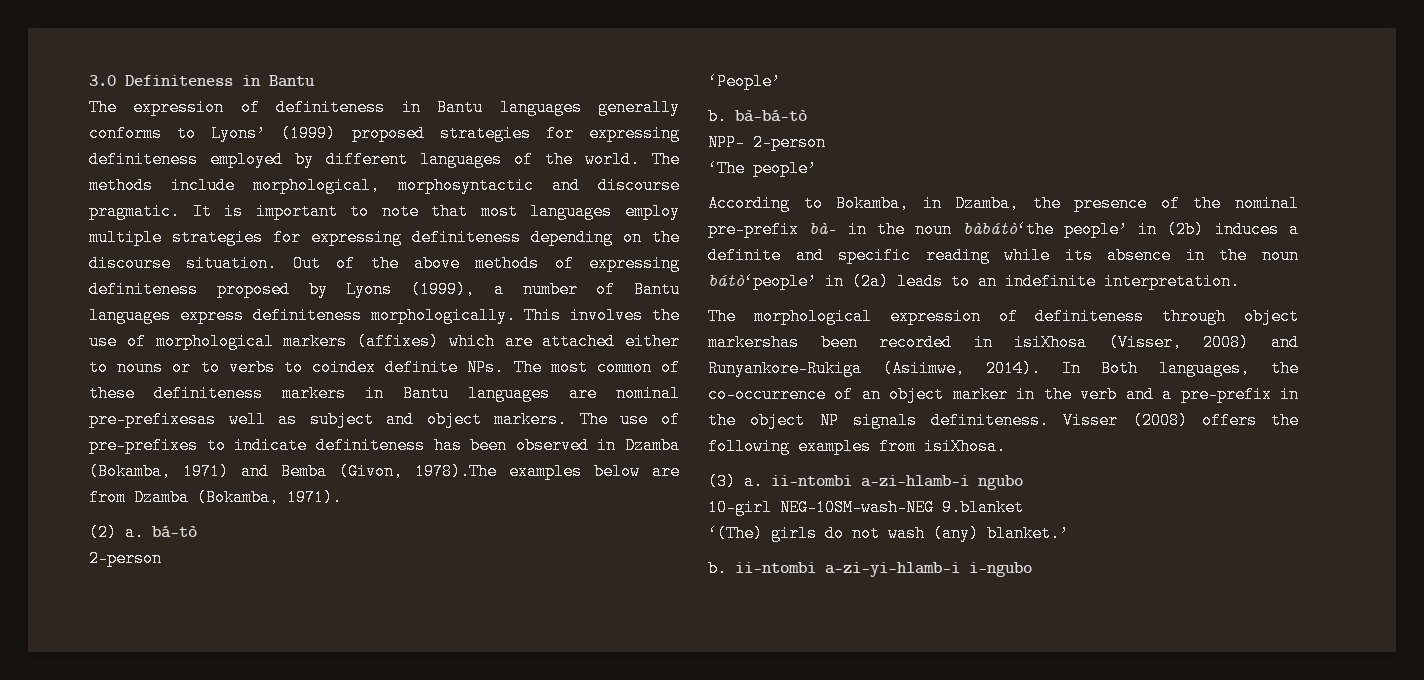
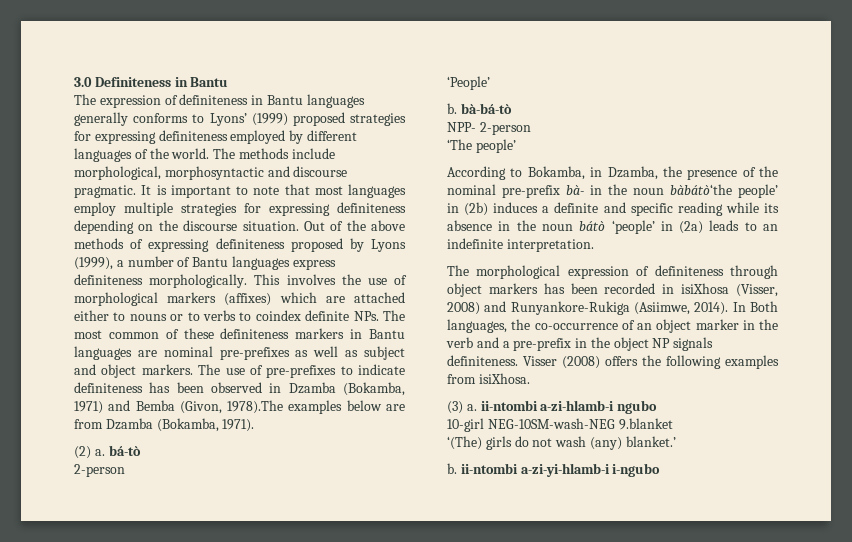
- This involves the use of morphological markers (affixes) which are attached either to nouns or to verbs to coindex definite NPs. The most common of these definiteness markers in Bantu languages are nominal pre-prefixesas well as subject and object markers.
+ This involves the use of morphological markers (affixes) which are attached either to nouns or to verbs to coindex definite NPs. The most common of these definiteness markers in Bantu languages are nominal pre-prefixes as well as subject and object markers.
- According to Bokamba, in Dzamba, the presence of the nominal pre-prefix bà- in the noun bàbátò‘the people’ in (2b) induces a definite and specific reading while its absence in the noun bátò‘people’ in (2a) leads to an indefinite interpretation.
+ According to Bokamba, in Dzamba, the presence of the nominal pre-prefix bà- in the noun bàbátò‘the people’ in (2b) induces a definite and specific reading while its absence in the noun bátò ‘people’ in (2a) leads to an indefinite interpretation.
- The morphological expression of definiteness through object markershas been recorded in isiXhosa (Visser, 2008) and Runyankore-Rukiga (Asiimwe, 2014).
+ The morphological expression of definiteness through object markers has been recorded in isiXhosa (Visser, 2008) and Runyankore-Rukiga (Asiimwe, 2014).

